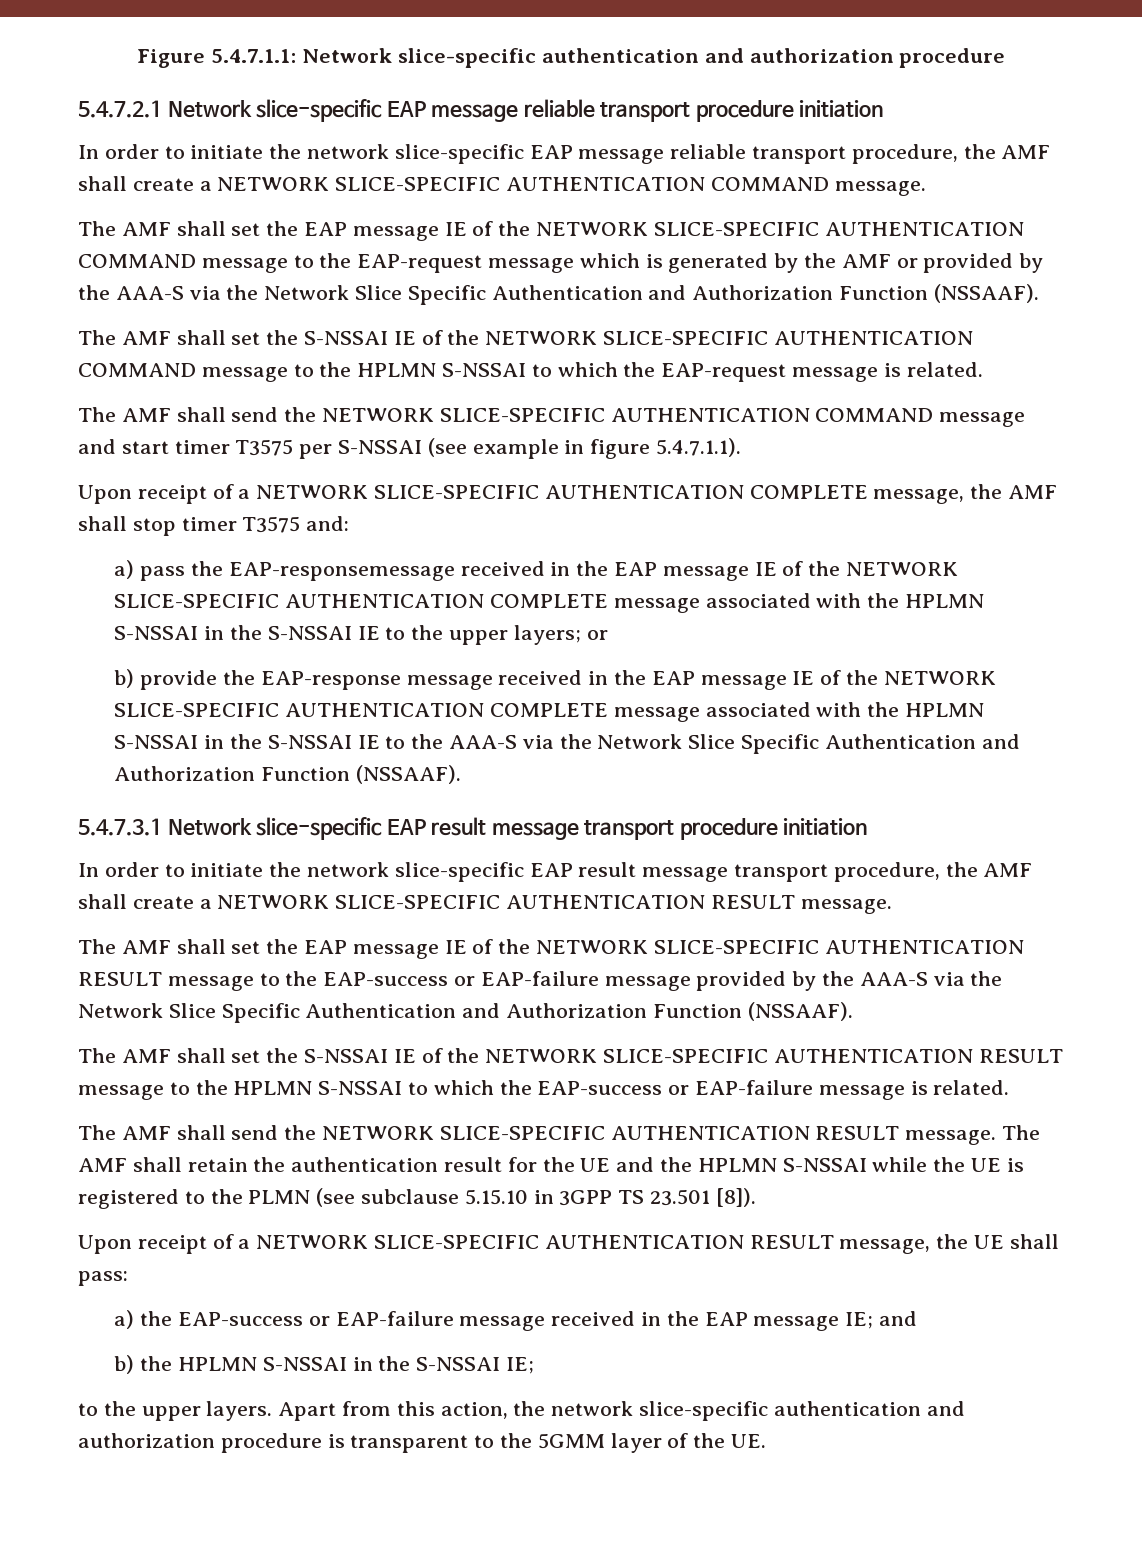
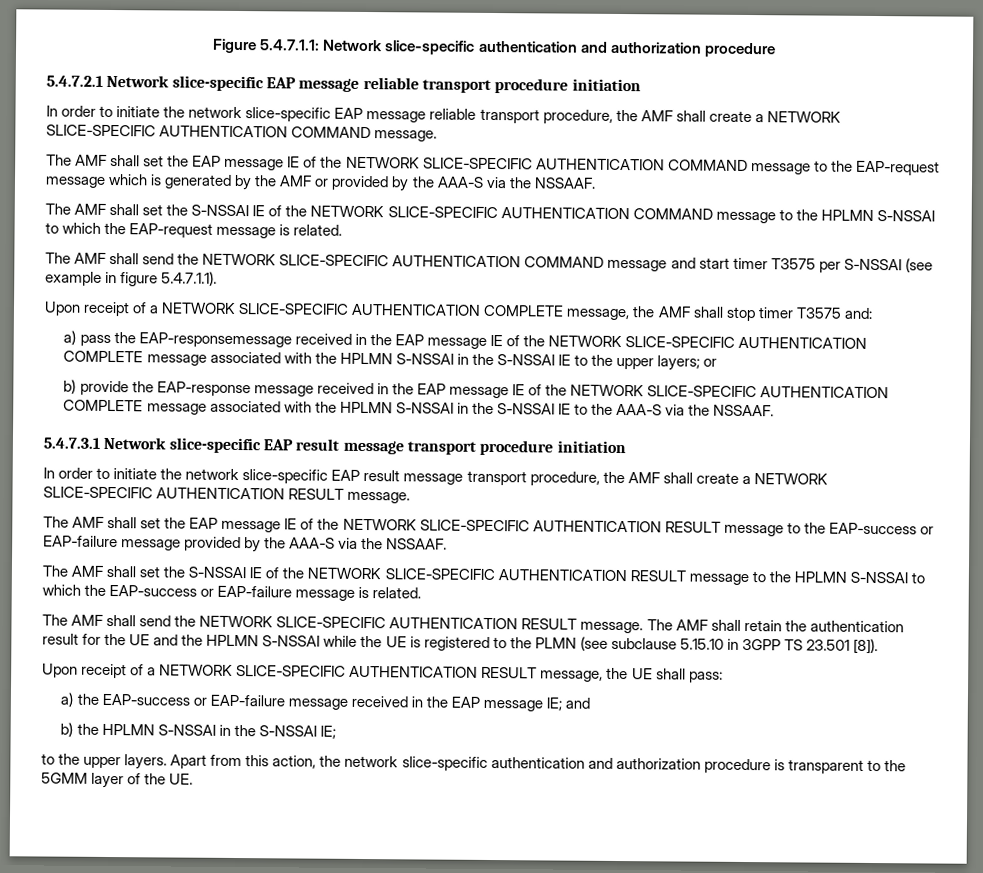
- The AMF shall set the EAP message IE of the NETWORK SLICE-SPECIFIC AUTHENTICATION COMMAND message to the EAP-request message which is generated by the AMF or provided by the AAA-S via the Network Slice Specific Authentication and Authorization Function (NSSAAF).
+ The AMF shall set the EAP message IE of the NETWORK SLICE-SPECIFIC AUTHENTICATION COMMAND message to the EAP-request message which is generated by the AMF or provided by the AAA-S via the NSSAAF.
- b) provide the EAP-response message received in the EAP message IE of the NETWORK SLICE-SPECIFIC AUTHENTICATION COMPLETE message associated with the HPLMN S-NSSAI in the S-NSSAI IE to the AAA-S via the Network Slice Specific Authentication and Authorization Function (NSSAAF).
+ b) provide the EAP-response message received in the EAP message IE of the NETWORK SLICE-SPECIFIC AUTHENTICATION COMPLETE message associated with the HPLMN S-NSSAI in the S-NSSAI IE to the AAA-S via the NSSAAF.
- The AMF shall set the EAP message IE of the NETWORK SLICE-SPECIFIC AUTHENTICATION RESULT message to the EAP-success or EAP-failure message provided by the AAA-S via the Network Slice Specific Authentication and Authorization Function (NSSAAF).
+ The AMF shall set the EAP message IE of the NETWORK SLICE-SPECIFIC AUTHENTICATION RESULT message to the EAP-success or EAP-failure message provided by the AAA-S via the NSSAAF.

